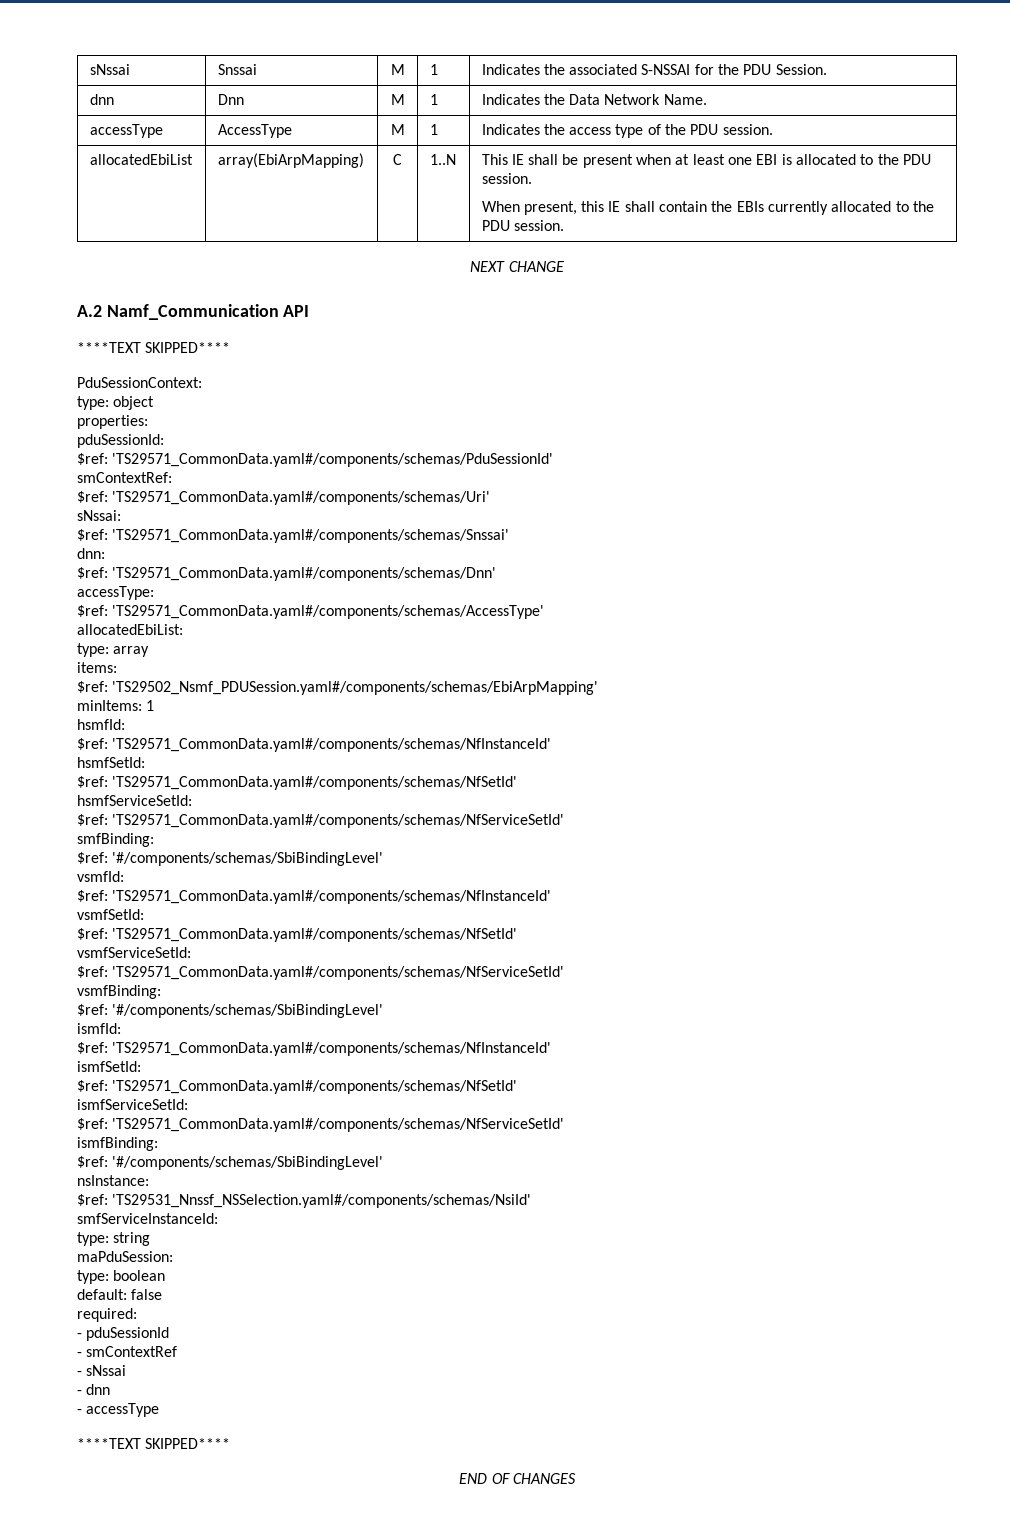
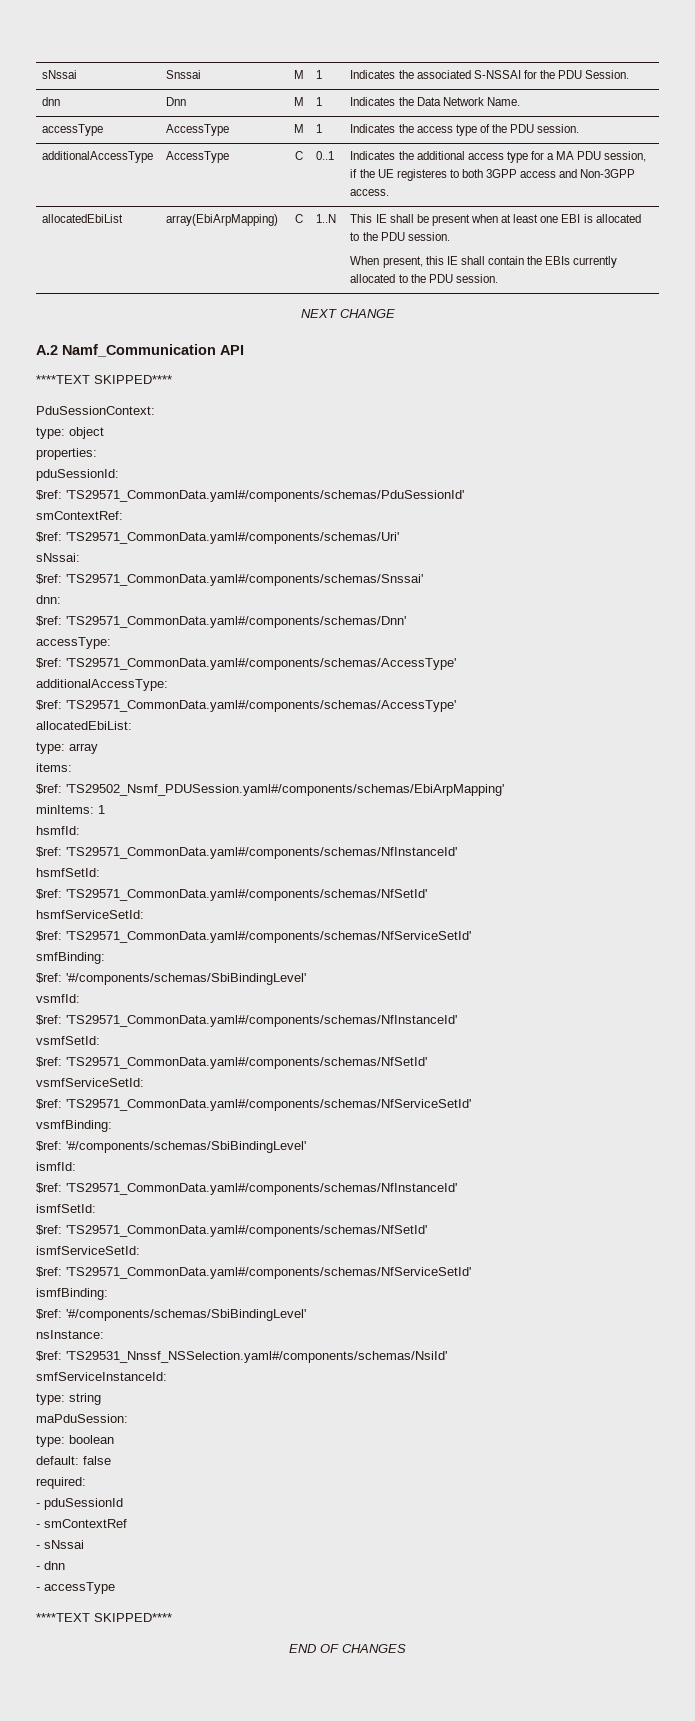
+ additionalAccessType | AccessType | C | 0..1 | Indicates the additional access type for a MA PDU session, if the UE registeres to both 3GPP access and Non-3GPP access.
+ additionalAccessType:
+ $ref: 'TS29571_CommonData.yaml#/components/schemas/AccessType'

